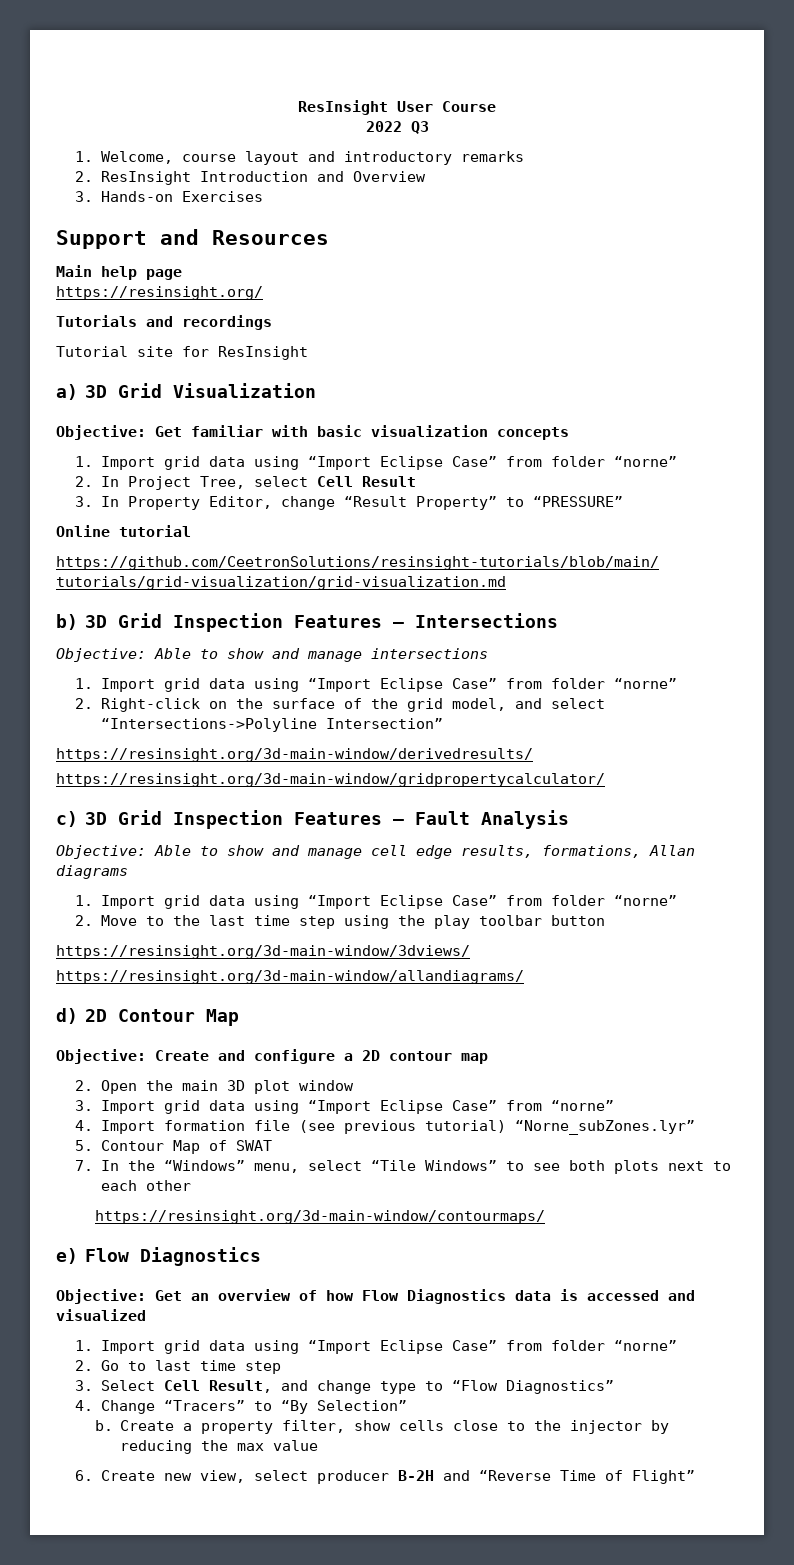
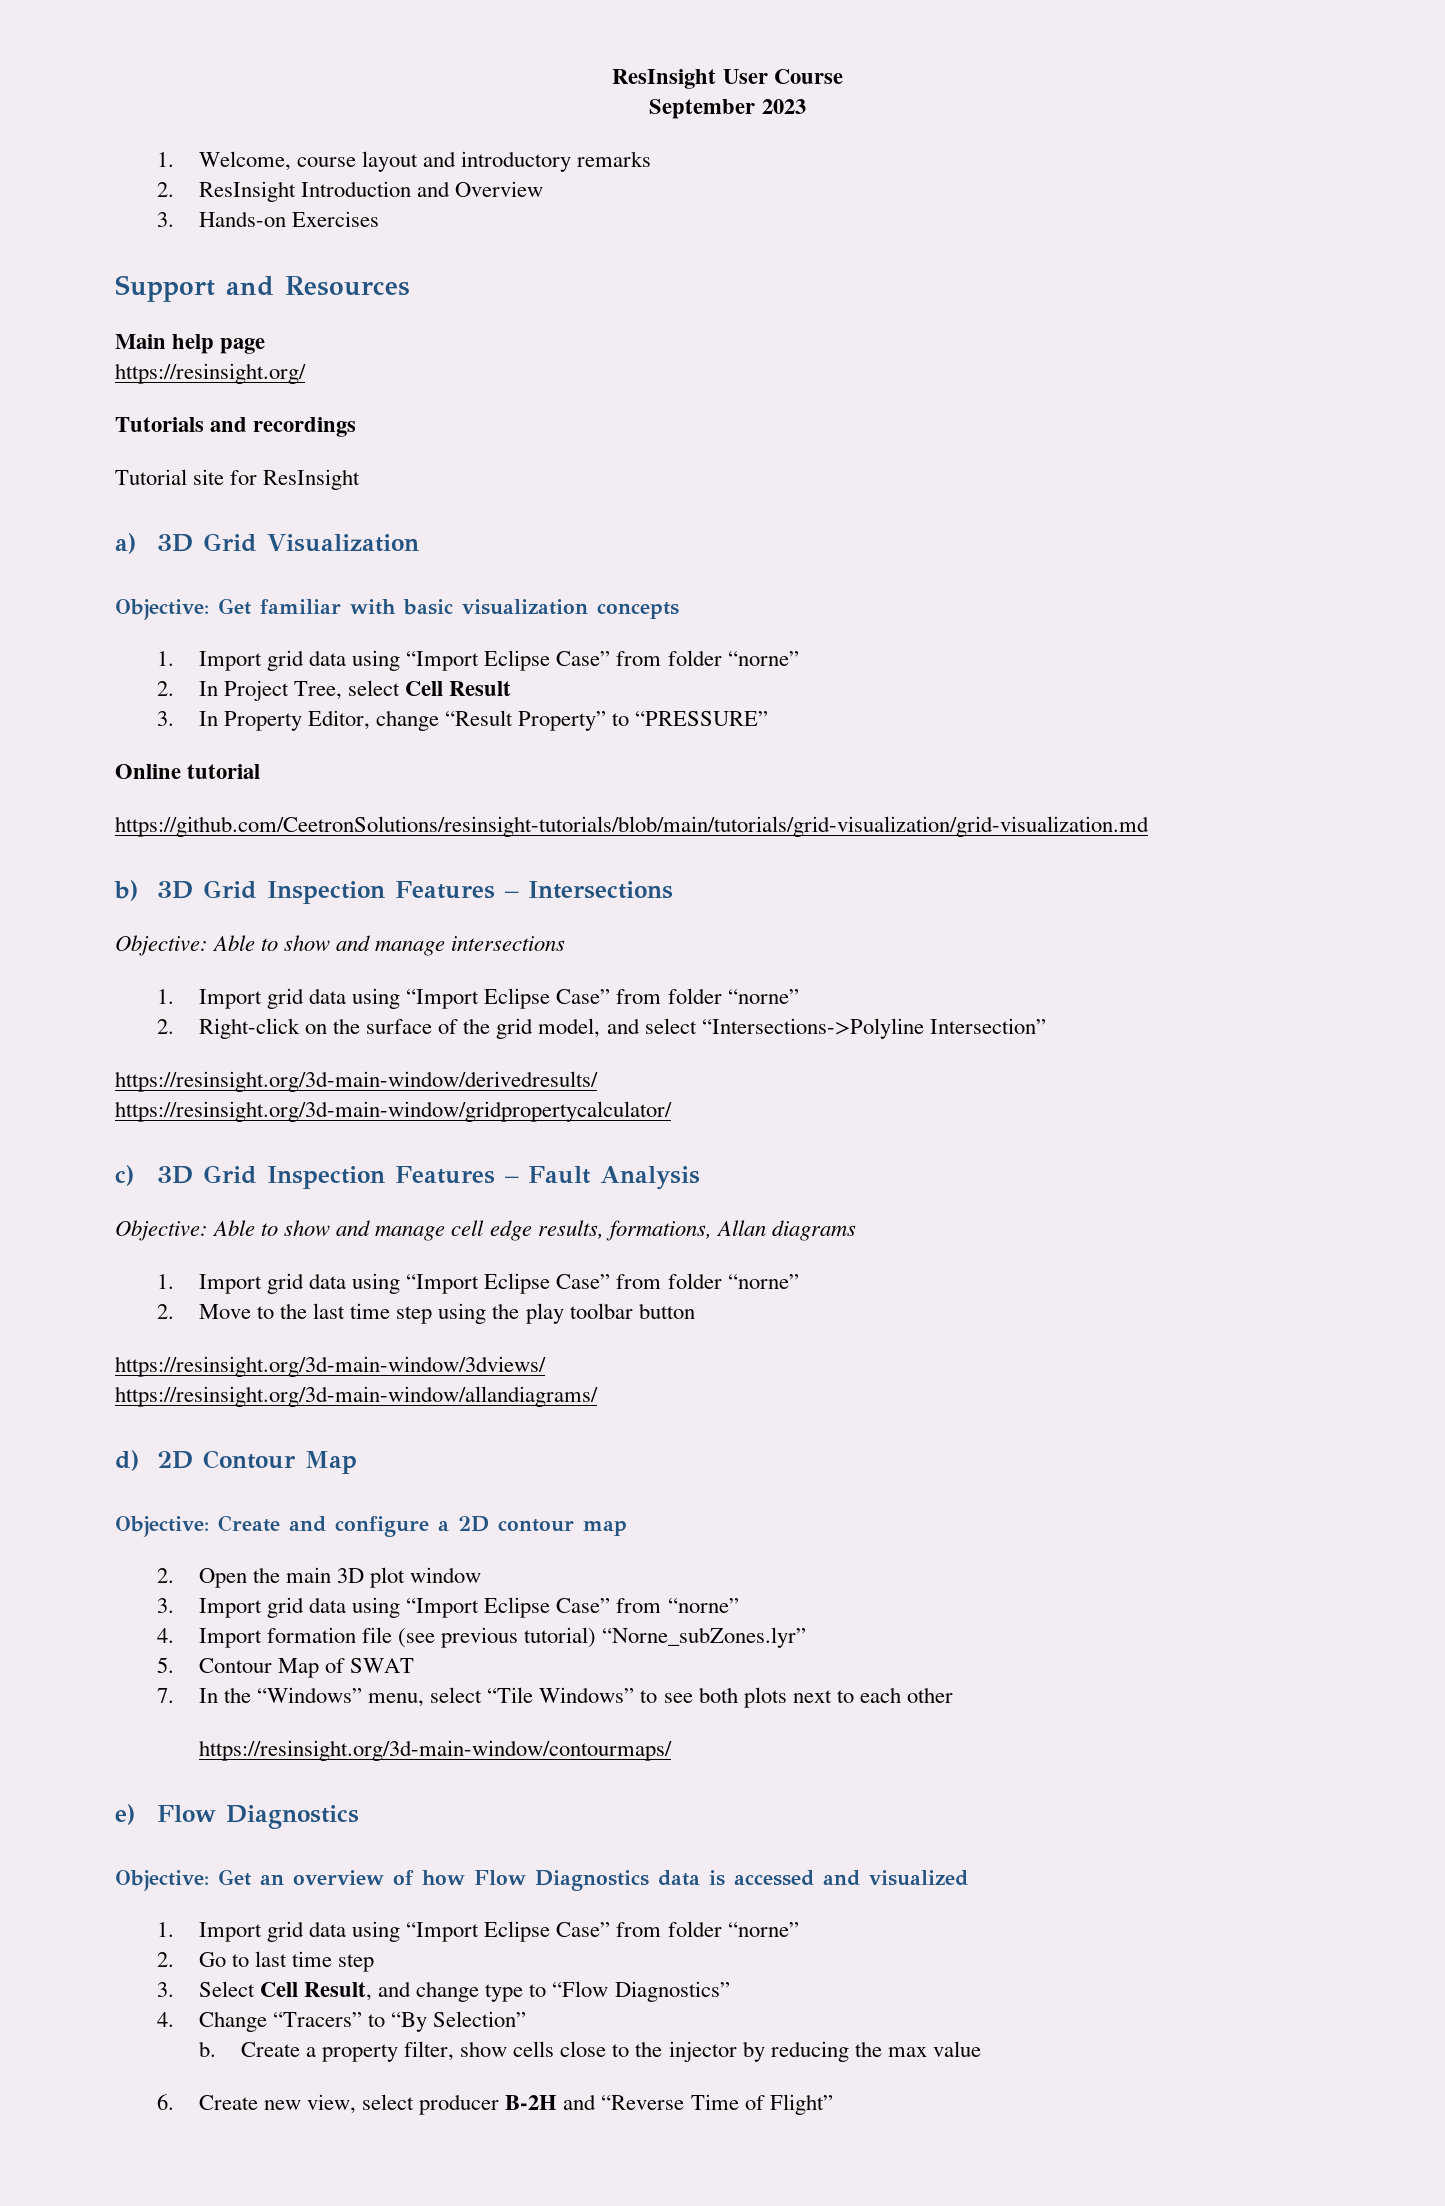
- 2022 Q3
+ September 2023

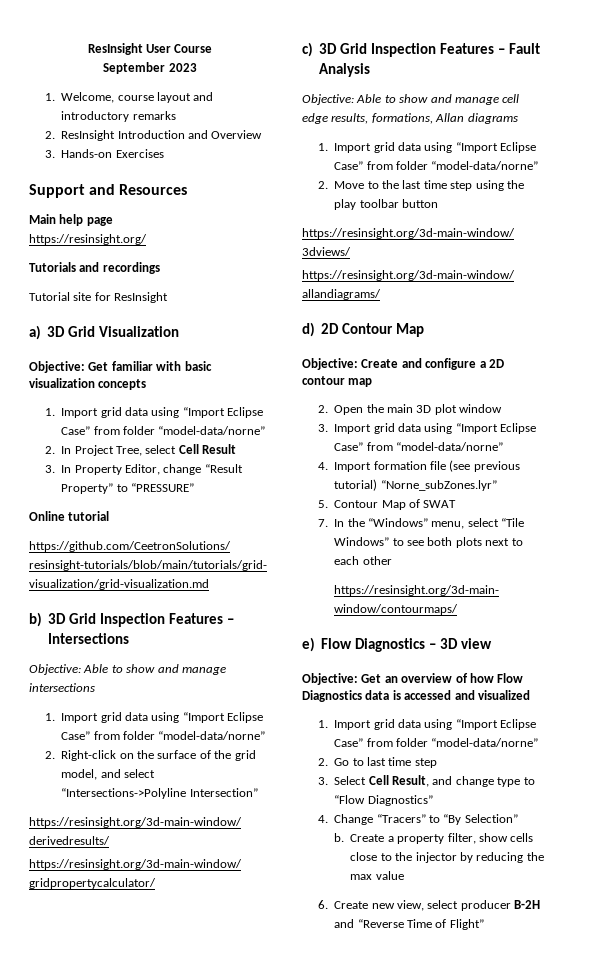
  Objective: Get familiar with basic visualization concepts
- 1. Import grid data using “Import Eclipse Case” from folder “norne”
+ 1. Import grid data using “Import Eclipse Case” from folder “model-data/norne”
  Objective: Able to show and manage intersections
- 1. Import grid data using “Import Eclipse Case” from folder “norne”
+ 1. Import grid data using “Import Eclipse Case” from folder “model-data/norne”
  Objective: Able to show and manage cell edge results, formations, Allan diagrams
- 1. Import grid data using “Import Eclipse Case” from folder “norne”
+ 1. Import grid data using “Import Eclipse Case” from folder “model-data/norne”
- 3. Import grid data using “Import Eclipse Case” from “norne”
+ 3. Import grid data using “Import Eclipse Case” from “model-data/norne”
- e) Flow Diagnostics
+ e) Flow Diagnostics – 3D view
  Objective: Get an overview of how Flow Diagnostics data is accessed and visualized
- 1. Import grid data using “Import Eclipse Case” from folder “norne”
+ 1. Import grid data using “Import Eclipse Case” from folder “model-data/norne”

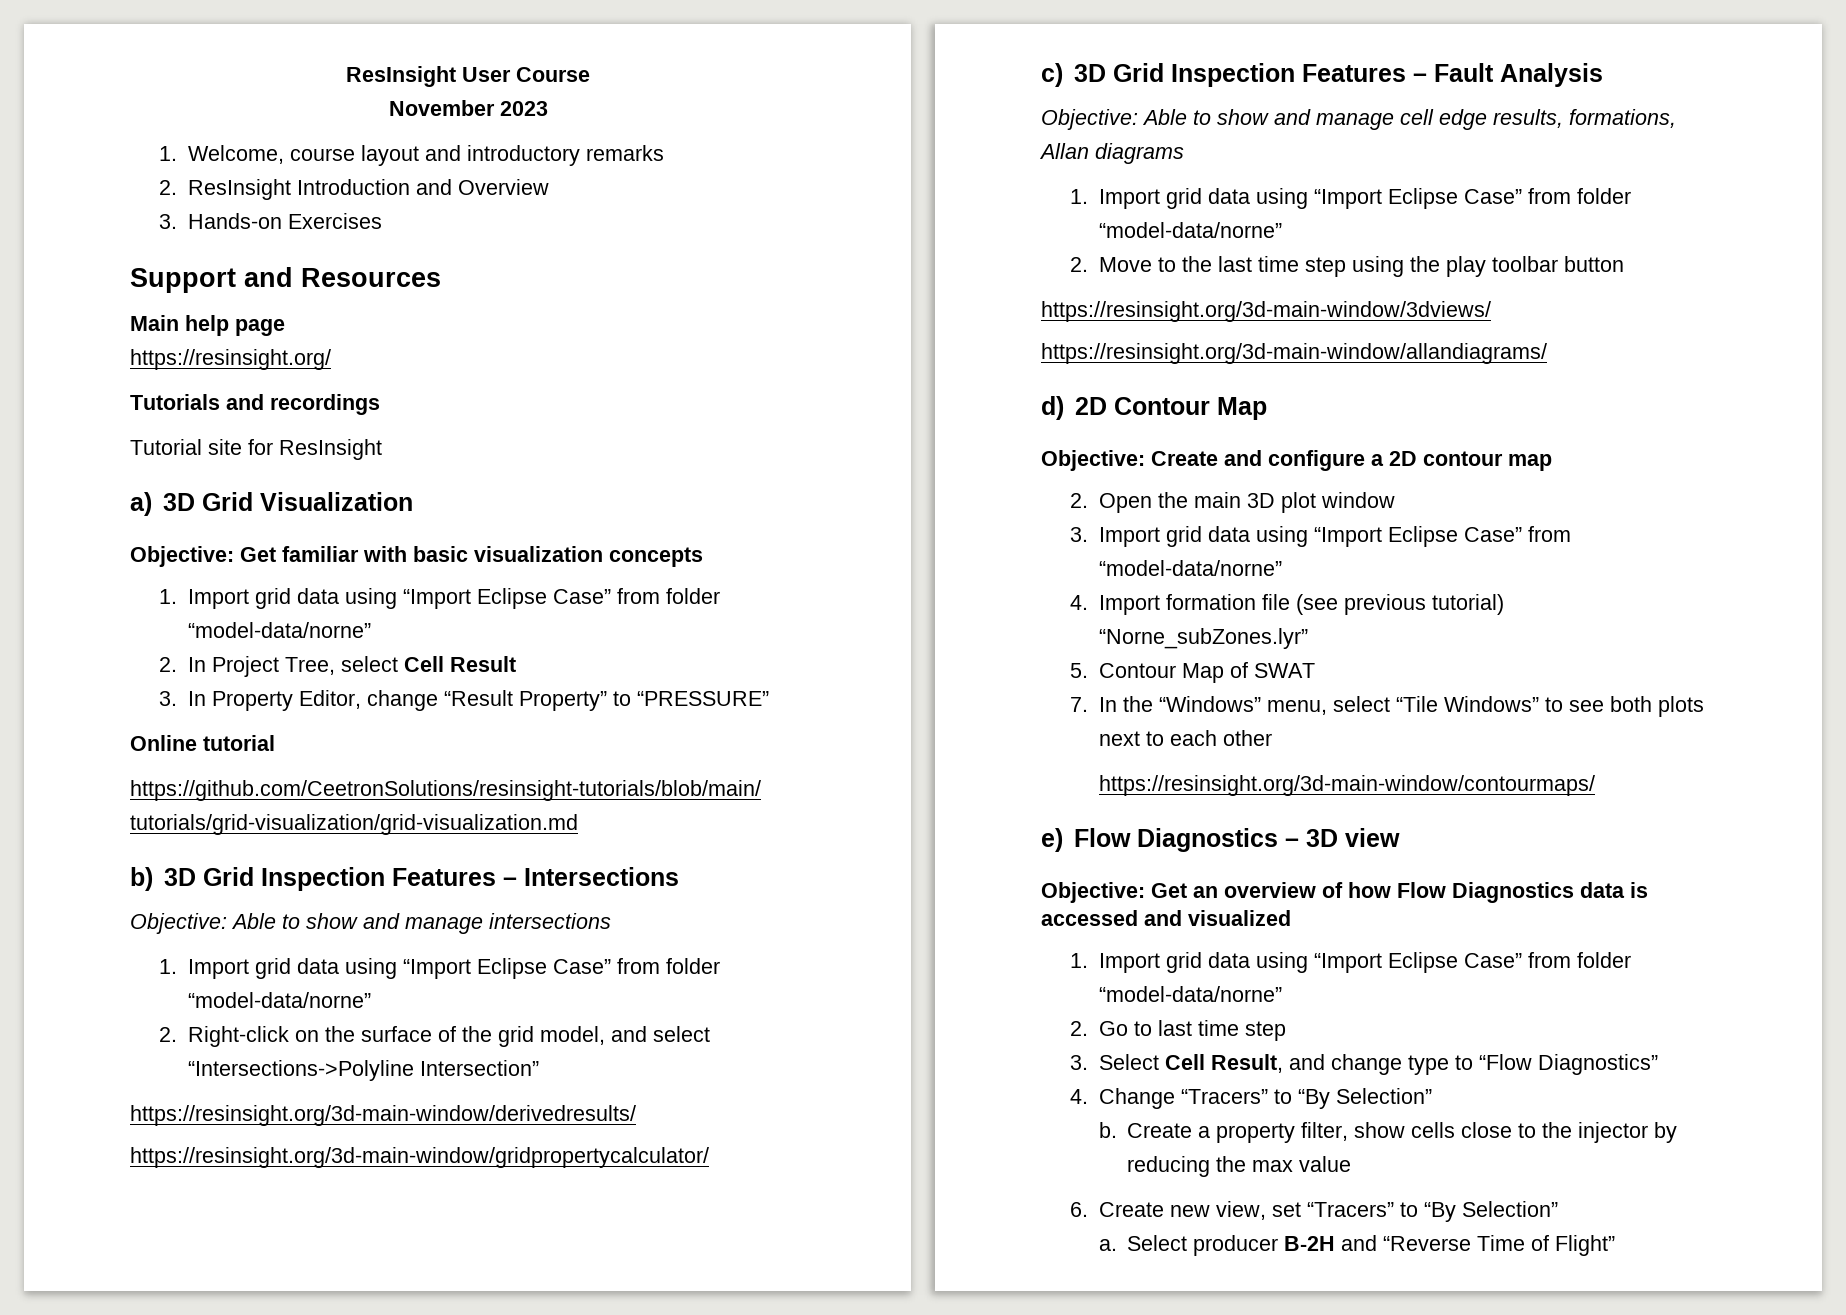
- September 2023
+ November 2023
- 6. Create new view, select producer B-2H and “Reverse Time of Flight”
+ 6. Create new view, set “Tracers” to “By Selection”
+ a. Select producer B-2H and “Reverse Time of Flight”

